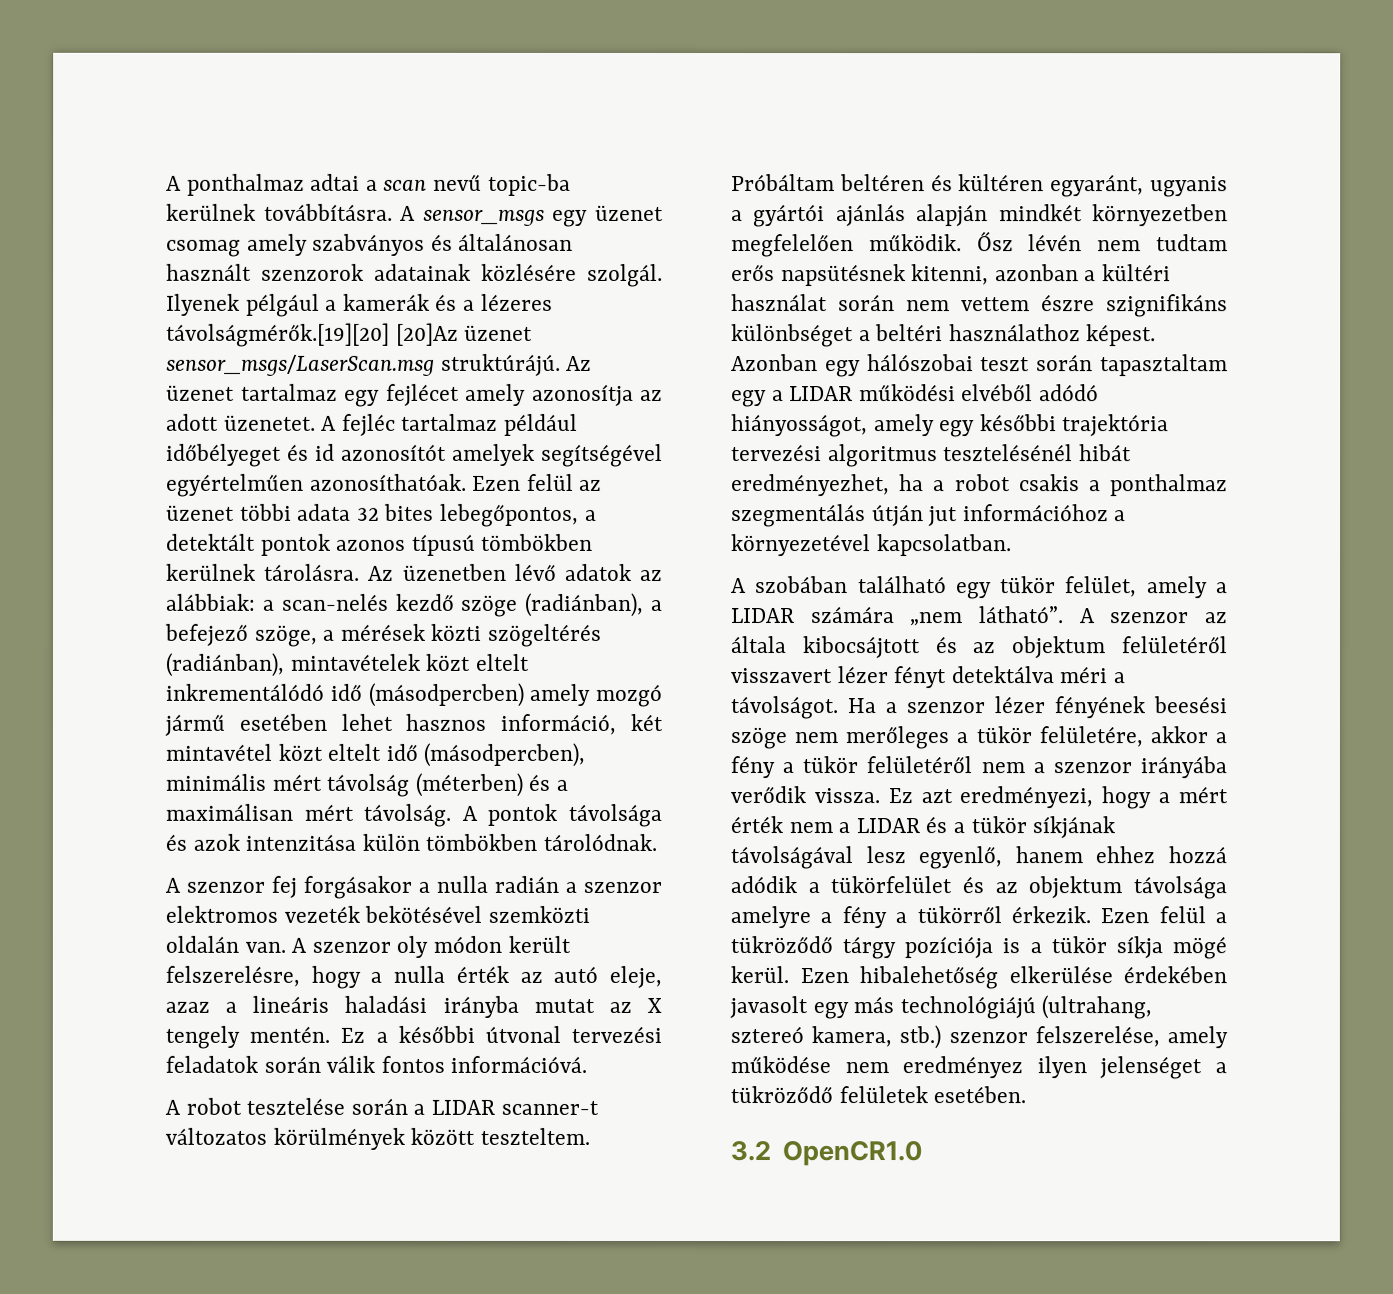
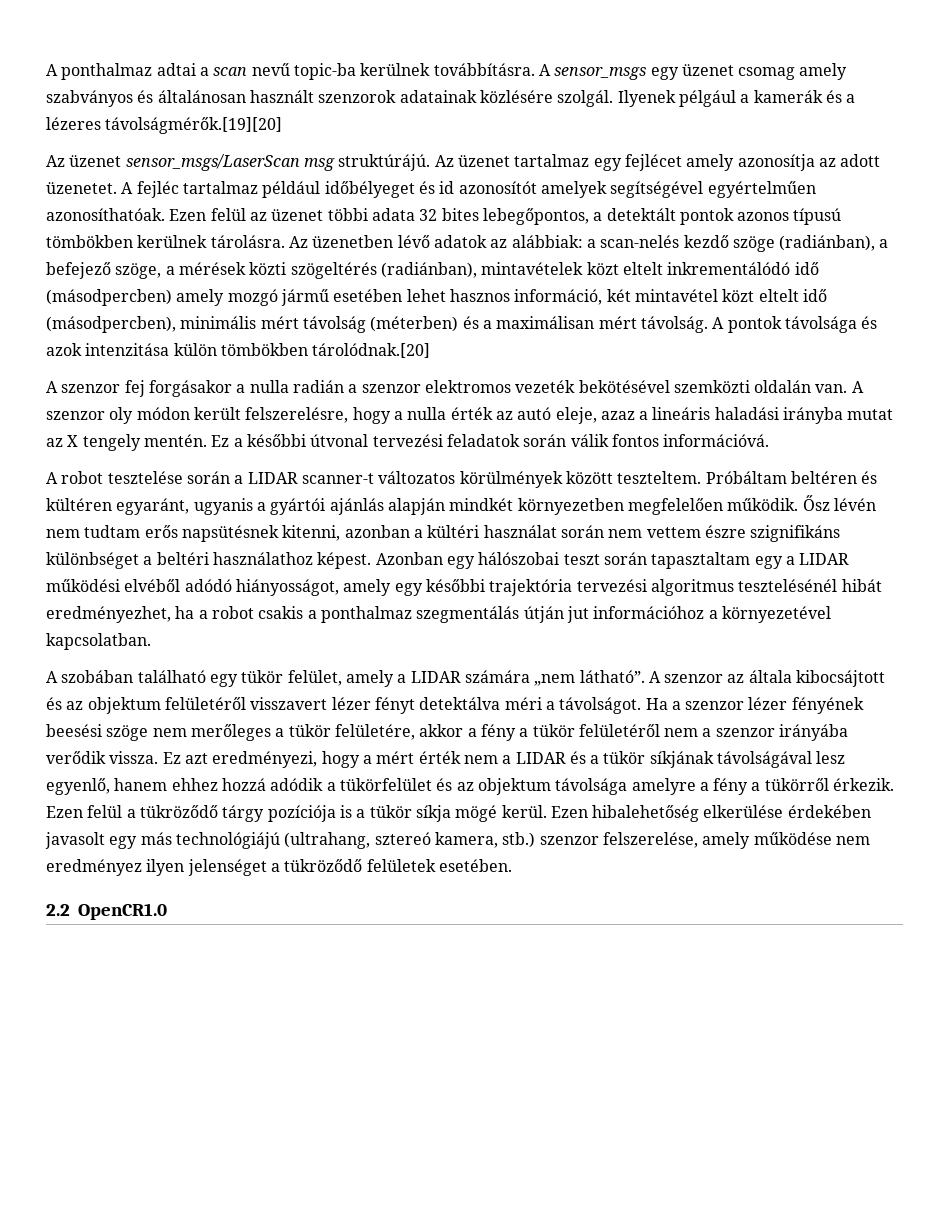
- Ilyenek pélgául a kamerák és a lézeres távolságmérők.[19][20] [20]Az üzenet sensor_msgs/LaserScan.msg struktúrájú.
+ Ilyenek pélgául a kamerák és a lézeres távolságmérők.[19][20]
+ Az üzenet sensor_msgs/LaserScan msg struktúrájú.
- A pontok távolsága és azok intenzitása külön tömbökben tárolódnak.
+ A pontok távolsága és azok intenzitása külön tömbökben tárolódnak.[20]
- 3.2 OpenCR1.0
+ 2.2 OpenCR1.0

